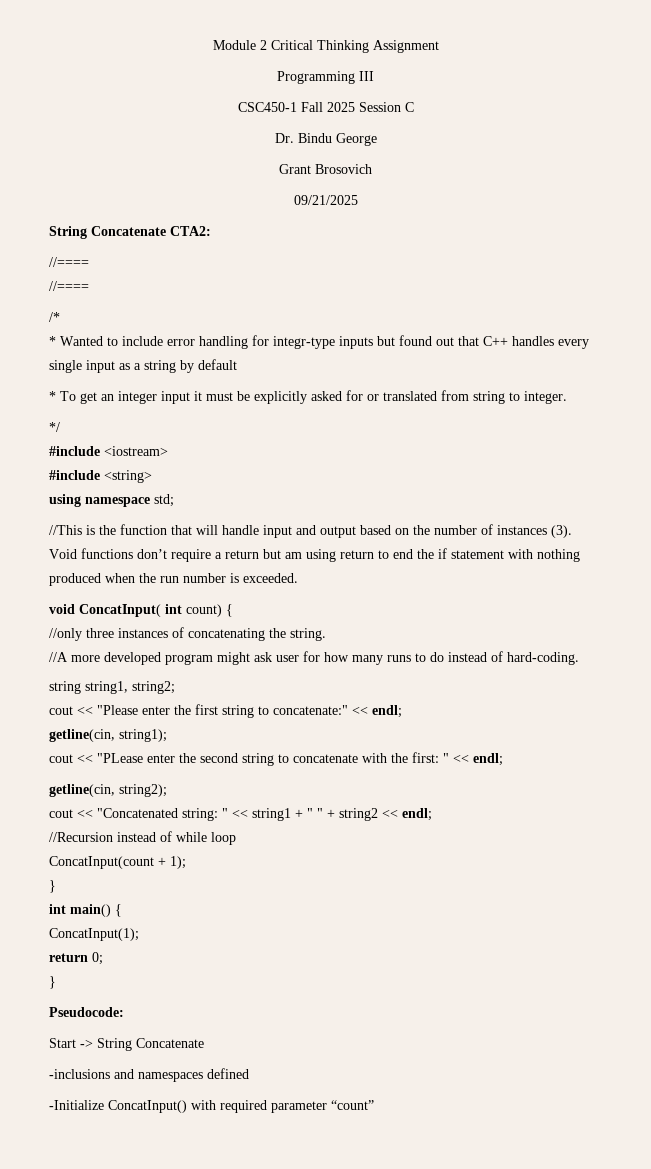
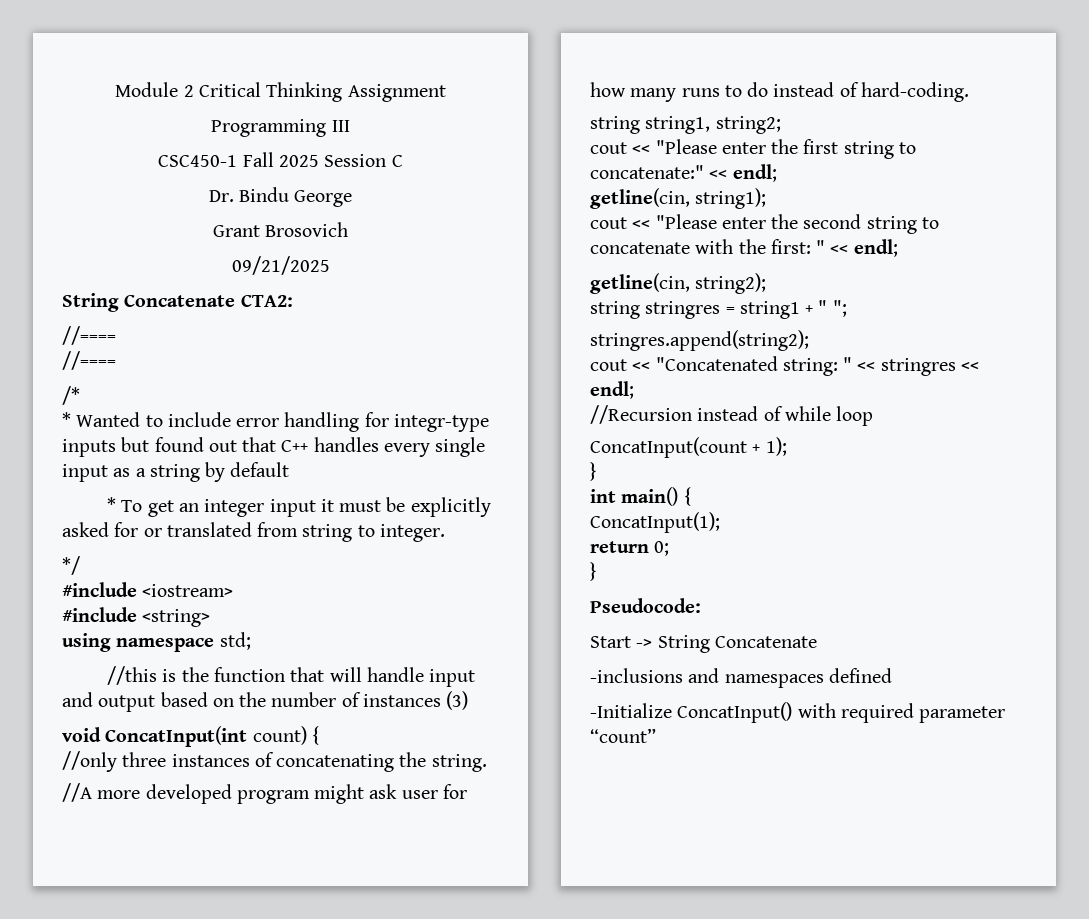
- //This is the function that will handle input and output based on the number of instances (3). Void functions don’t require a return but am using return to end the if statement with nothing produced when the run number is exceeded.
+ //this is the function that will handle input and output based on the number of instances (3)
- void ConcatInput( int count) {
+ void ConcatInput(int count) {
- cout << "PLease enter the second string to concatenate with the first: " << endl;
+ cout << "Please enter the second string to concatenate with the first: " << endl;
+ string stringres = string1 + " ";
+ stringres.append(string2);
- cout << "Concatenated string: " << string1 + " " + string2 << endl;
+ cout << "Concatenated string: " << stringres << endl;

